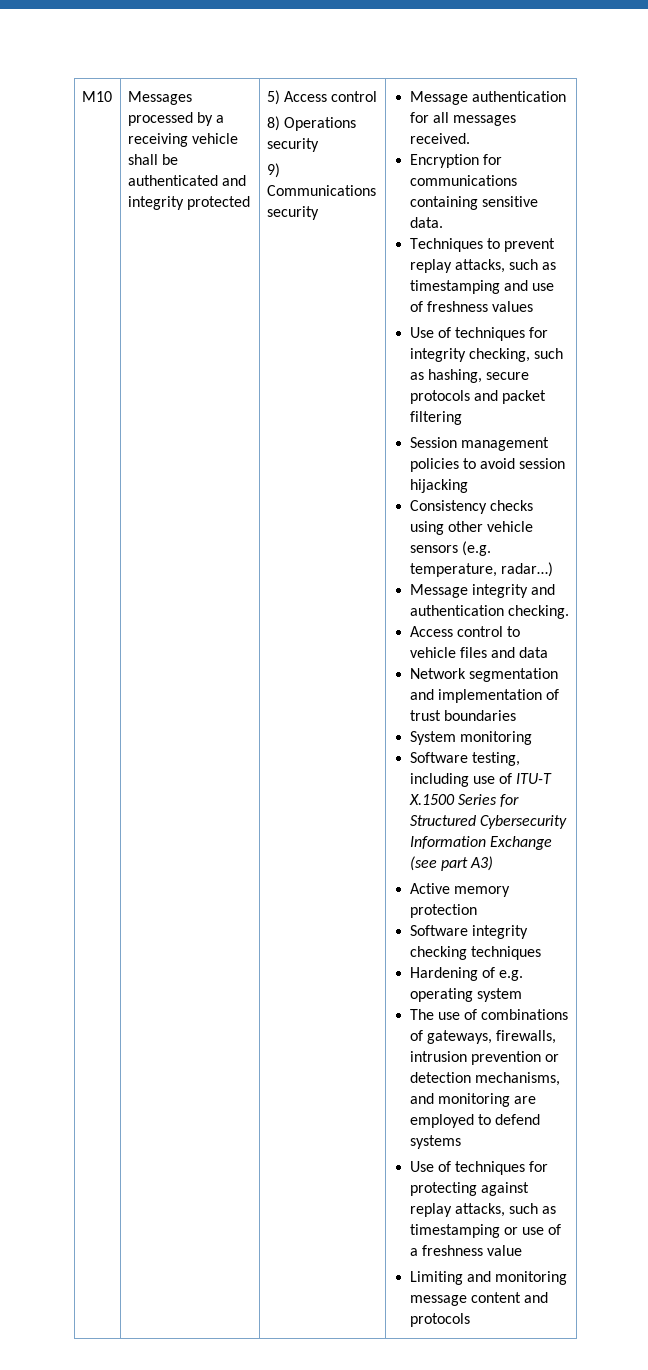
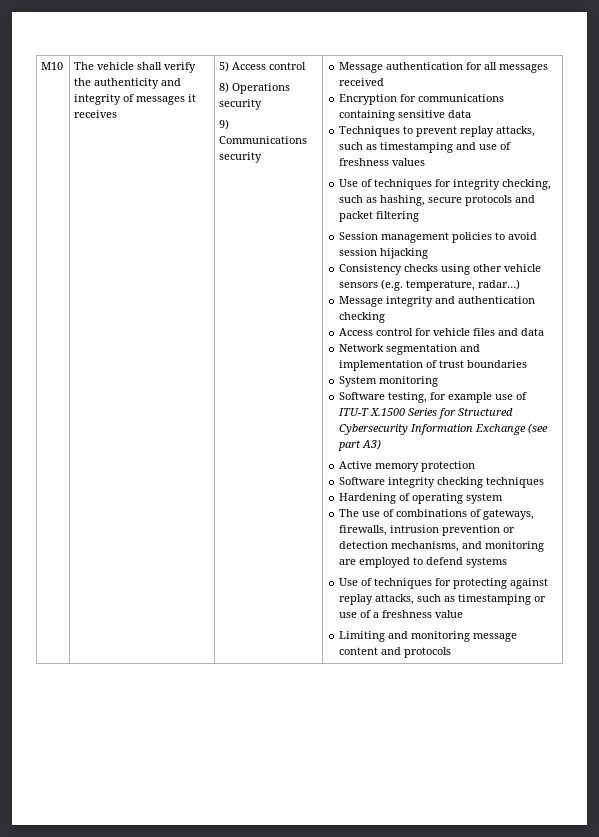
- Messages processed by a receiving vehicle shall be authenticated and integrity protected
+ The vehicle shall verify the authenticity and integrity of messages it receives
- Message authentication for all messages received.
+ Message authentication for all messages received
- Encryption for communications containing sensitive data.
+ Encryption for communications containing sensitive data
- Message integrity and authentication checking.
- Access control to vehicle files and data
+ Message integrity and authentication checking
+ Access control for vehicle files and data
- Software testing, including use of ITU-T X.1500 Series for Structured Cybersecurity Information Exchange (see part A3)
+ Software testing, for example use of ITU-T X.1500 Series for Structured Cybersecurity Information Exchange (see part A3)
- Hardening of e.g. operating system
+ Hardening of operating system

